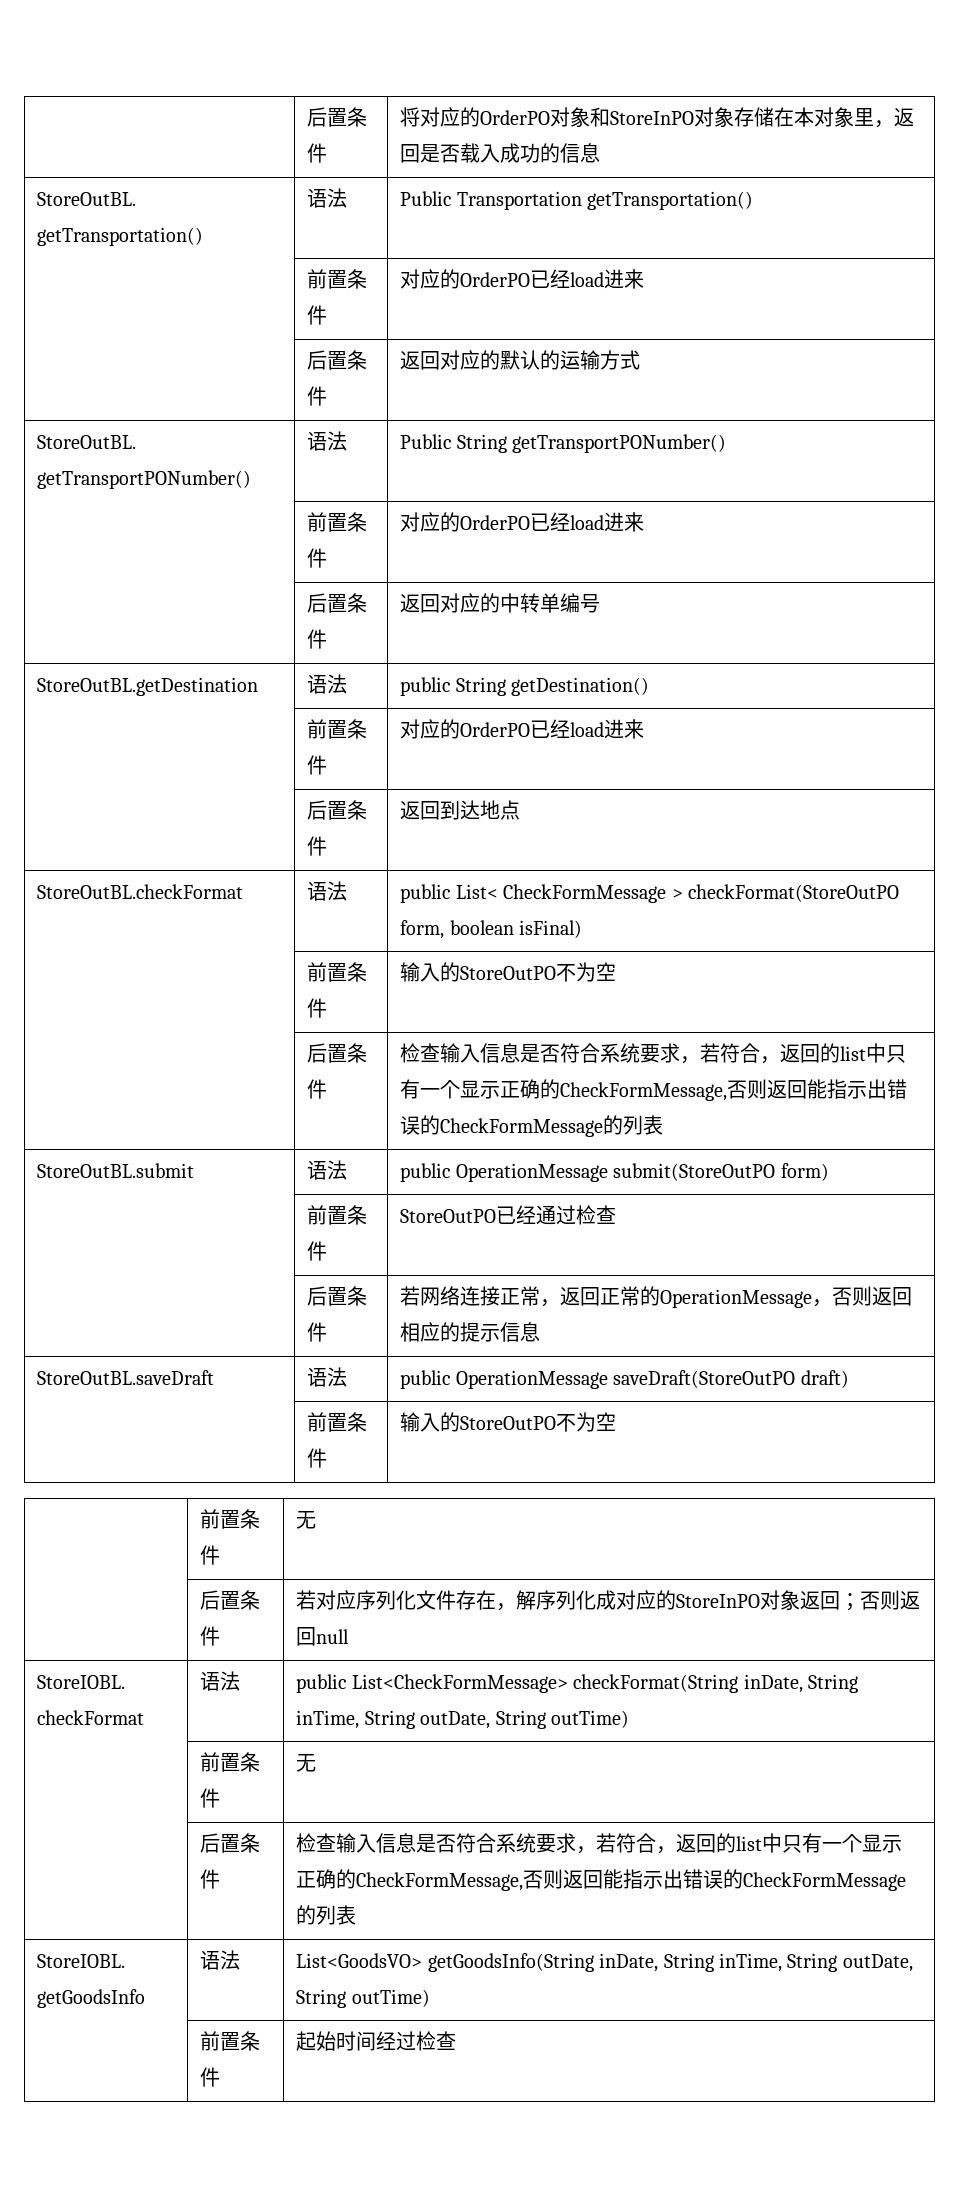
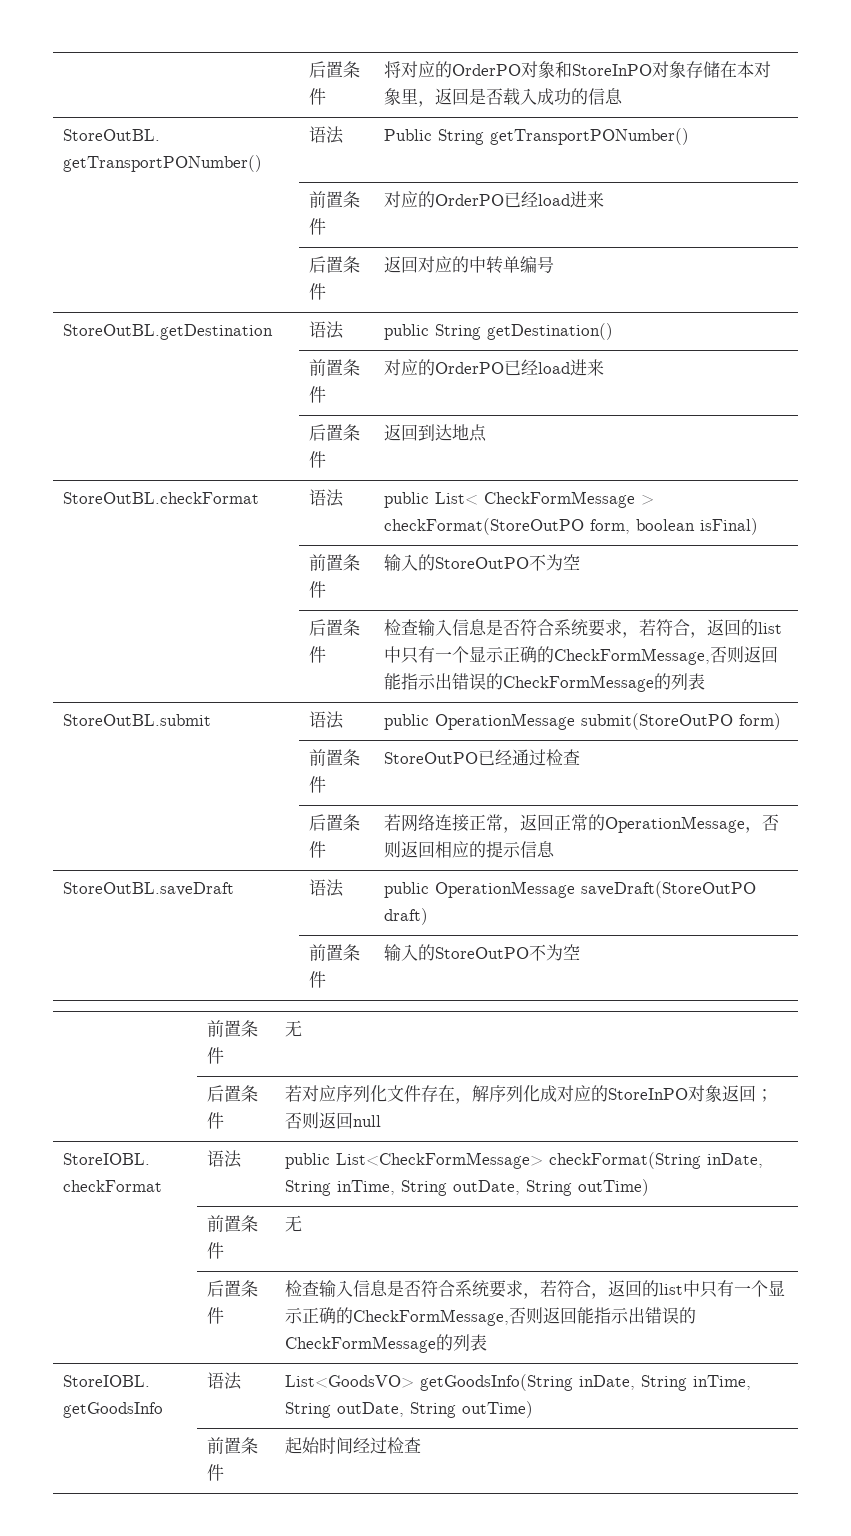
- StoreOutBL. getTransportation() | 语法 | Public Transportation getTransportation()
- | 前置条件 | 对应的OrderPO已经load进来
- | 后置条件 | 返回对应的默认的运输方式

